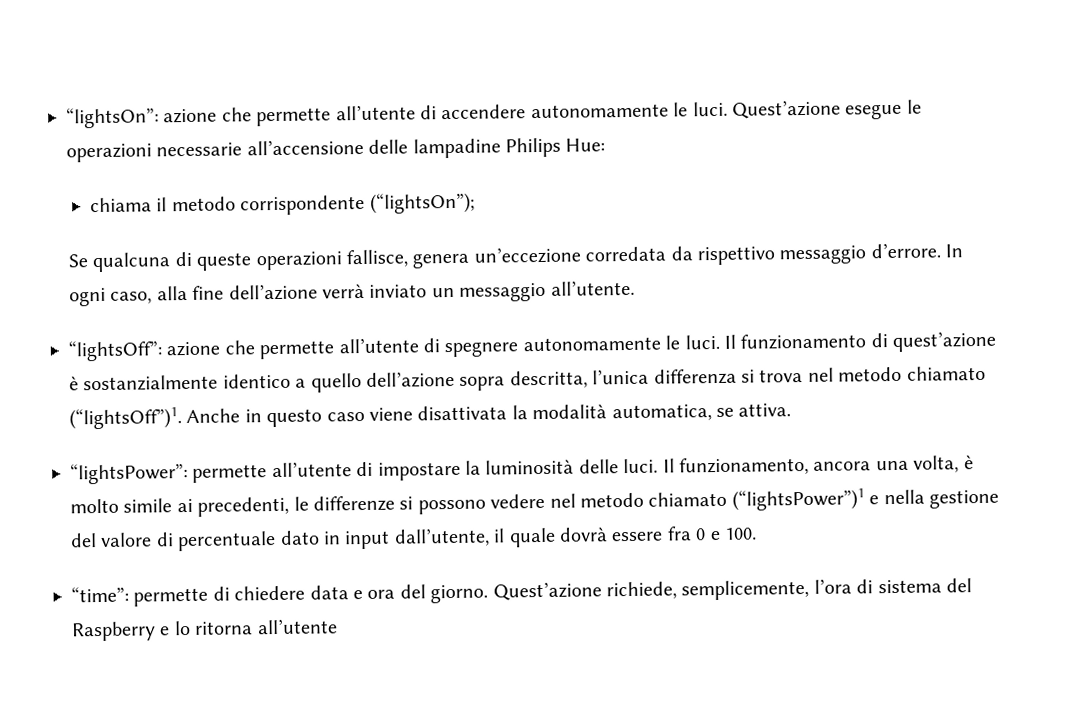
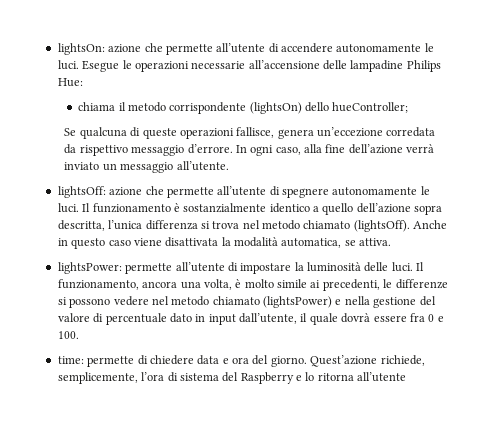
- “lightsOn”: azione che permette all’utente di accendere autonomamente le luci.
+ lightsOn: azione che permette all’utente di accendere autonomamente le luci.
- Quest’azione esegue le operazioni necessarie all’accensione delle lampadine Philips Hue:
+ Esegue le operazioni necessarie all’accensione delle lampadine Philips Hue:
- chiama il metodo corrispondente (“lightsOn”);
+ chiama il metodo corrispondente (lightsOn) dello hueController;
- “lightsOff”: azione che permette all’utente di spegnere autonomamente le luci.
+ lightsOff: azione che permette all’utente di spegnere autonomamente le luci.
- Il funzionamento di quest’azione è sostanzialmente identico a quello dell’azione sopra descritta, l’unica differenza si trova nel metodo chiamato (“lightsOff”)1.
+ Il funzionamento è sostanzialmente identico a quello dell’azione sopra descritta, l’unica differenza si trova nel metodo chiamato (lightsOff).
- “lightsPower”: permette all’utente di impostare la luminosità delle luci.
+ lightsPower: permette all’utente di impostare la luminosità delle luci.
- Il funzionamento, ancora una volta, è molto simile ai precedenti, le differenze si possono vedere nel metodo chiamato (“lightsPower”)1 e nella gestione del valore di percentuale dato in input dall’utente, il quale dovrà essere fra 0 e 100.
+ Il funzionamento, ancora una volta, è molto simile ai precedenti, le differenze si possono vedere nel metodo chiamato (lightsPower) e nella gestione del valore di percentuale dato in input dall’utente, il quale dovrà essere fra 0 e 100.
- “time”: permette di chiedere data e ora del giorno.
+ time: permette di chiedere data e ora del giorno.

